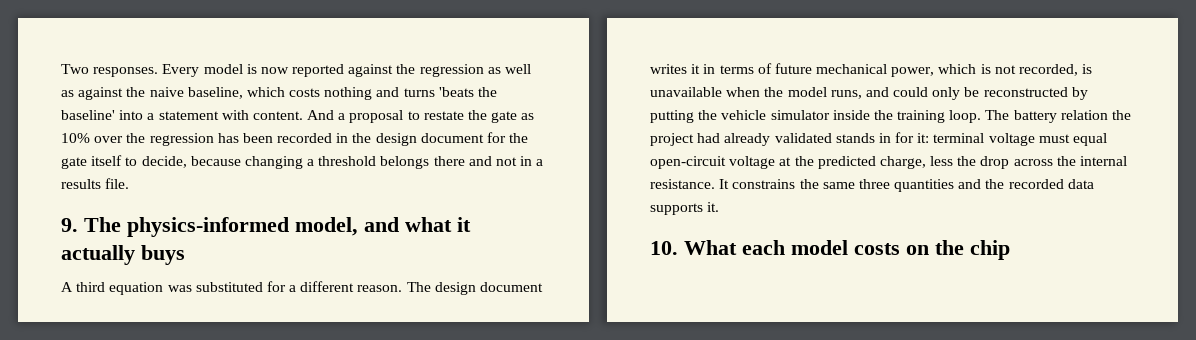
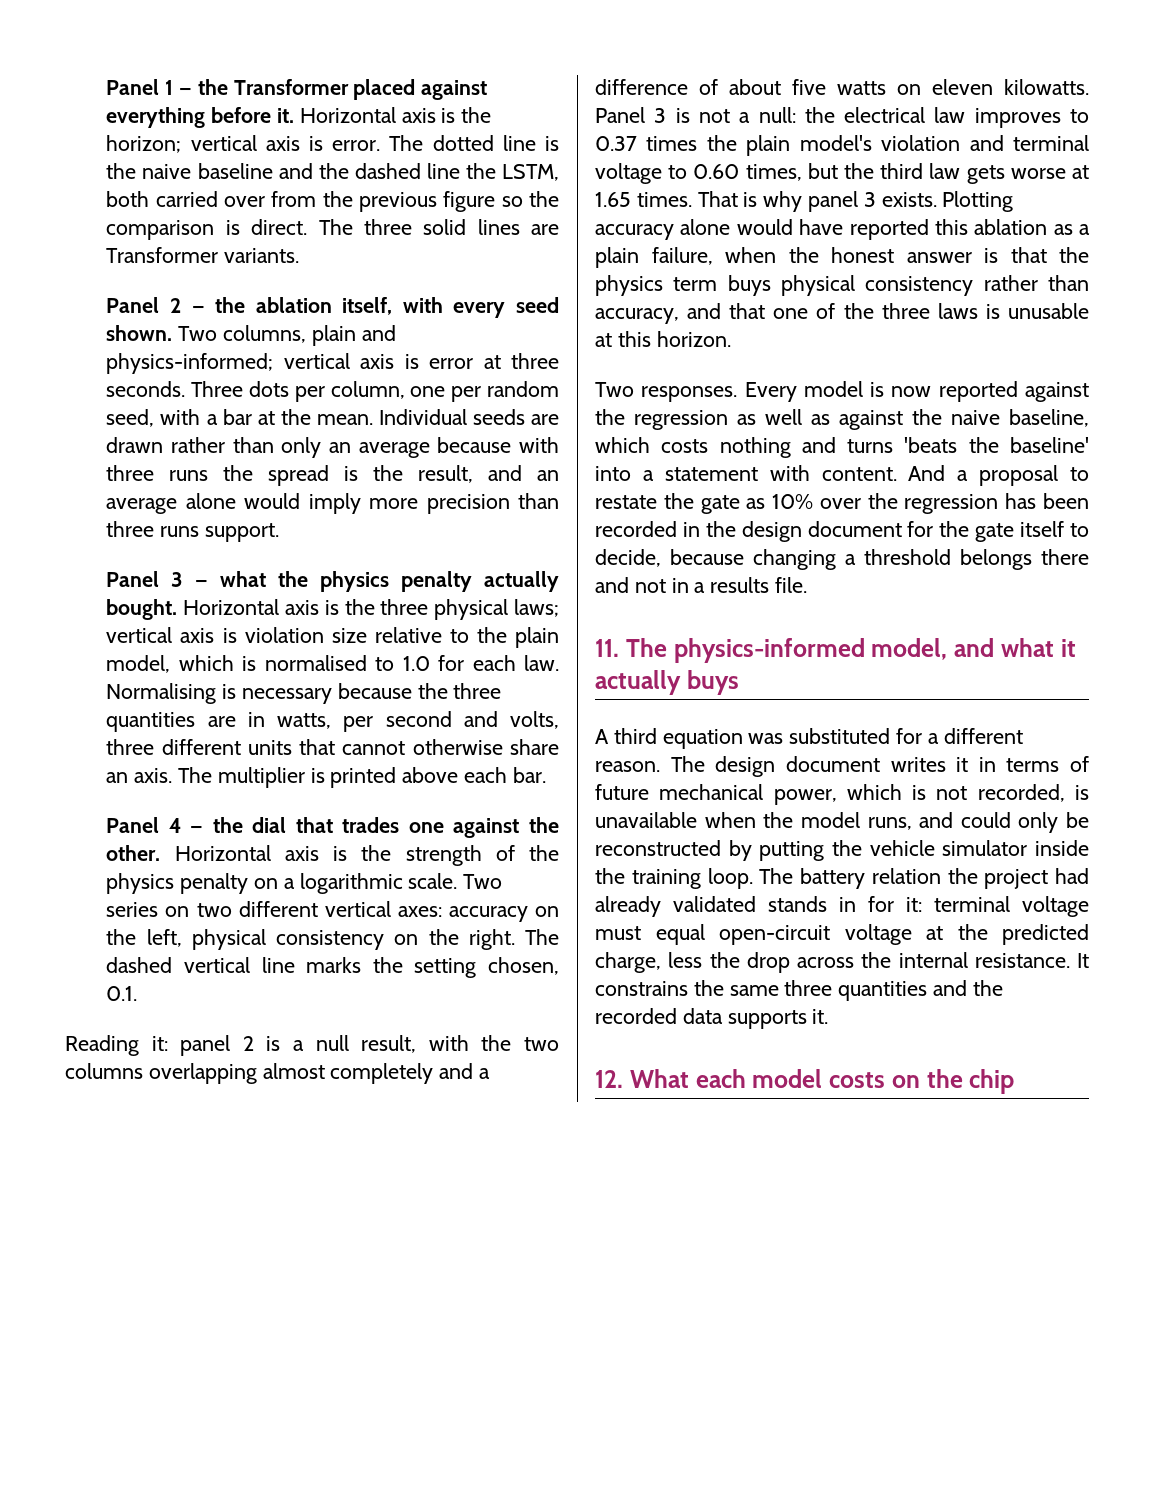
+ Panel 1 — the Transformer placed against everything before it. Horizontal axis is the horizon; vertical axis is error. The dotted line is the naive baseline and the dashed line the LSTM, both carried over from the previous figure so the comparison is direct. The three solid lines are Transformer variants.
+ Panel 2 — the ablation itself, with every seed shown. Two columns, plain and physics-informed; vertical axis is error at three seconds. Three dots per column, one per random seed, with a bar at the mean. Individual seeds are drawn rather than only an average because with three runs the spread is the result, and an average alone would imply more precision than three runs support.
+ Panel 3 — what the physics penalty actually bought. Horizontal axis is the three physical laws; vertical axis is violation size relative to the plain model, which is normalised to 1.0 for each law. Normalising is necessary because the three quantities are in watts, per second and volts, three different units that cannot otherwise share an axis. The multiplier is printed above each bar.
+ Panel 4 — the dial that trades one against the other. Horizontal axis is the strength of the physics penalty on a logarithmic scale. Two series on two different vertical axes: accuracy on the left, physical consistency on the right. The dashed vertical line marks the setting chosen, 0.1.
+ Reading it: panel 2 is a null result, with the two columns overlapping almost completely and a difference of about five watts on eleven kilowatts. Panel 3 is not a null: the electrical law improves to 0.37 times the plain model's violation and terminal voltage to 0.60 times, but the third law gets worse at 1.65 times. That is why panel 3 exists. Plotting accuracy alone would have reported this ablation as a plain failure, when the honest answer is that the physics term buys physical consistency rather than accuracy, and that one of the three laws is unusable at this horizon.
- 9. The physics-informed model, and what it actually buys
+ 11. The physics-informed model, and what it actually buys
- 10. What each model costs on the chip
+ 12. What each model costs on the chip

